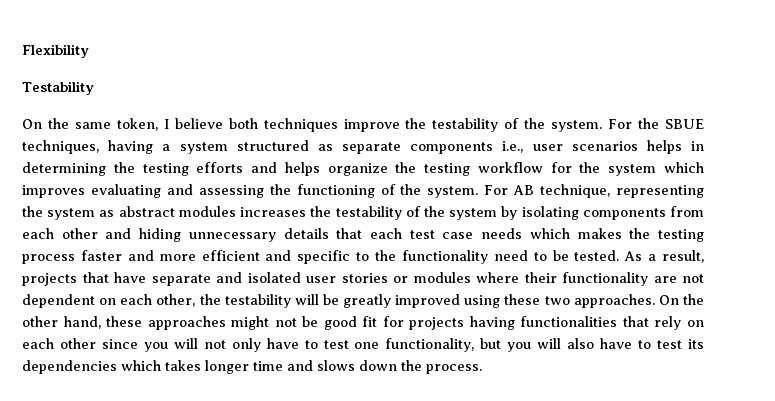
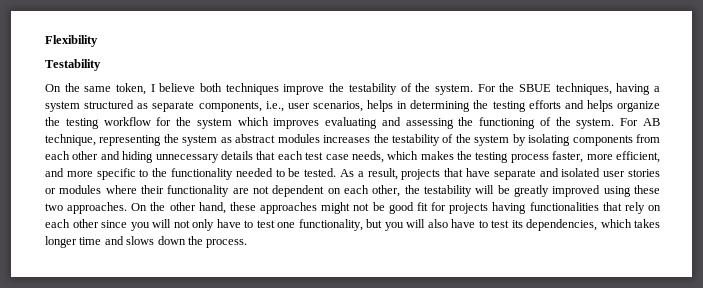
- For the SBUE techniques, having a system structured as separate components i.e., user scenarios helps in determining the testing efforts and helps organize the testing workflow for the system which improves evaluating and assessing the functioning of the system.
+ For the SBUE techniques, having a system structured as separate components, i.e., user scenarios, helps in determining the testing efforts and helps organize the testing workflow for the system which improves evaluating and assessing the functioning of the system.
- For AB technique, representing the system as abstract modules increases the testability of the system by isolating components from each other and hiding unnecessary details that each test case needs which makes the testing process faster and more efficient and specific to the functionality need to be tested.
+ For AB technique, representing the system as abstract modules increases the testability of the system by isolating components from each other and hiding unnecessary details that each test case needs, which makes the testing process faster, more efficient, and more specific to the functionality needed to be tested.
- On the other hand, these approaches might not be good fit for projects having functionalities that rely on each other since you will not only have to test one functionality, but you will also have to test its dependencies which takes longer time and slows down the process.
+ On the other hand, these approaches might not be good fit for projects having functionalities that rely on each other since you will not only have to test one functionality, but you will also have to test its dependencies, which takes longer time and slows down the process.

